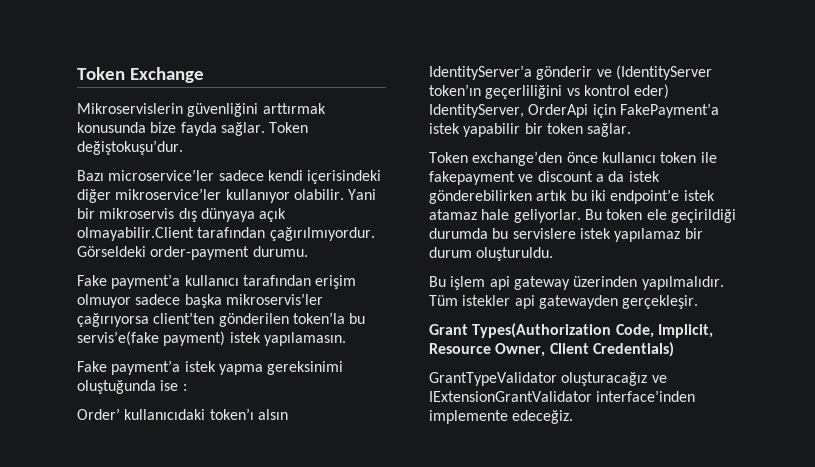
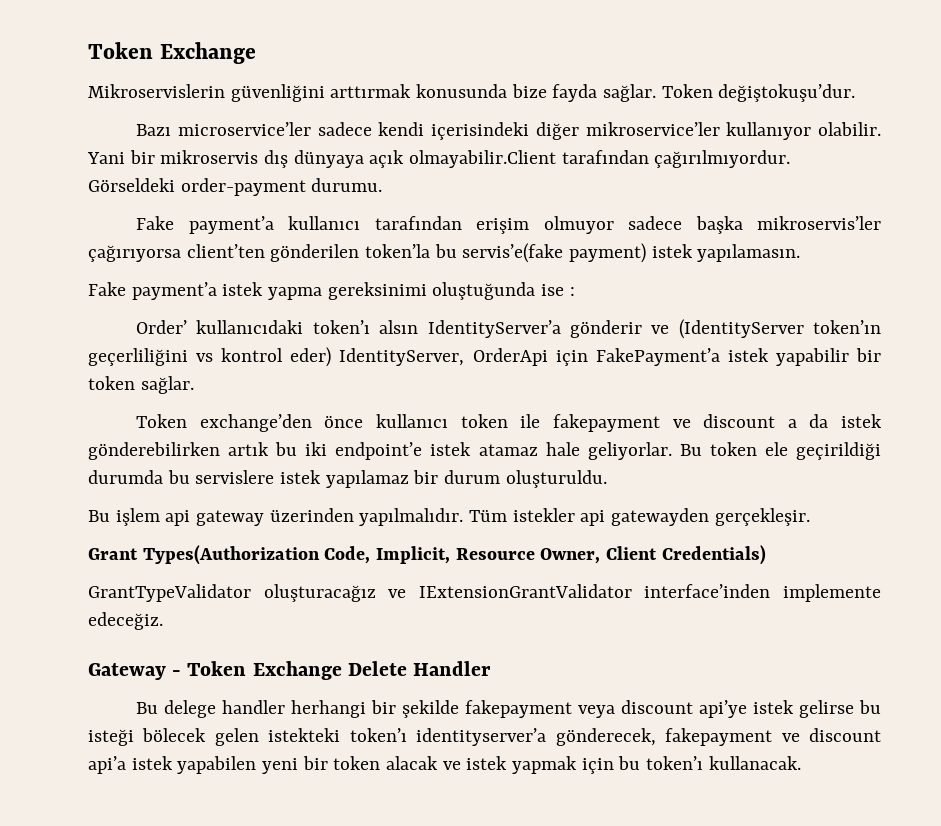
+ Gateway - Token Exchange Delete Handler
+ Bu delege handler herhangi bir şekilde fakepayment veya discount api’ye istek gelirse bu isteği bölecek gelen istekteki token’ı identityserver’a gönderecek, fakepayment ve discount api’a istek yapabilen yeni bir token alacak ve istek yapmak için bu token’ı kullanacak.

